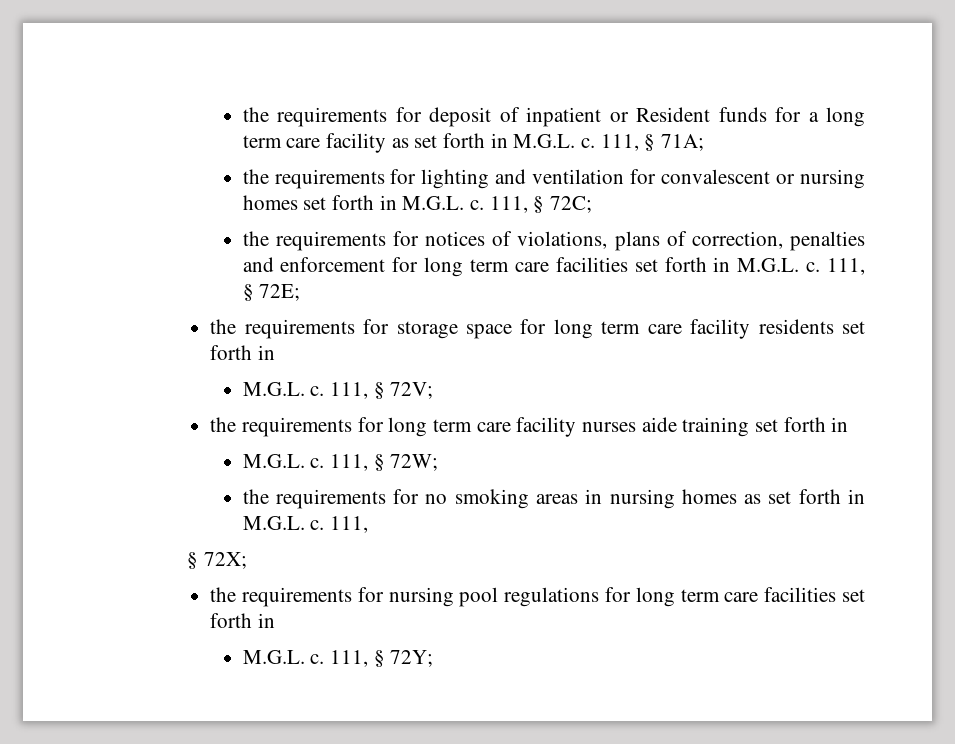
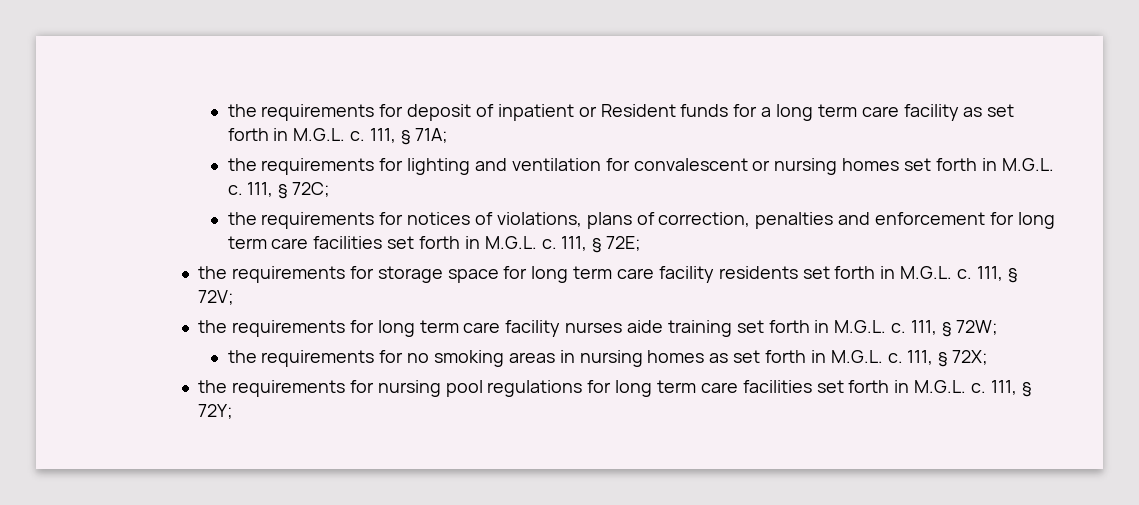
- the requirements for storage space for long term care facility residents set forth in
- M.G.L. c.
+ the requirements for storage space for long term care facility residents set forth in M.G.L. c.
- the requirements for long term care facility nurses aide training set forth in
- M.G.L. c.
+ the requirements for long term care facility nurses aide training set forth in M.G.L. c.
- the requirements for no smoking areas in nursing homes as set forth in M.G.L. c. 111,
- § 72X;
+ the requirements for no smoking areas in nursing homes as set forth in M.G.L. c. 111, § 72X;
- the requirements for nursing pool regulations for long term care facilities set forth in
- M.G.L. c.
+ the requirements for nursing pool regulations for long term care facilities set forth in M.G.L. c.

